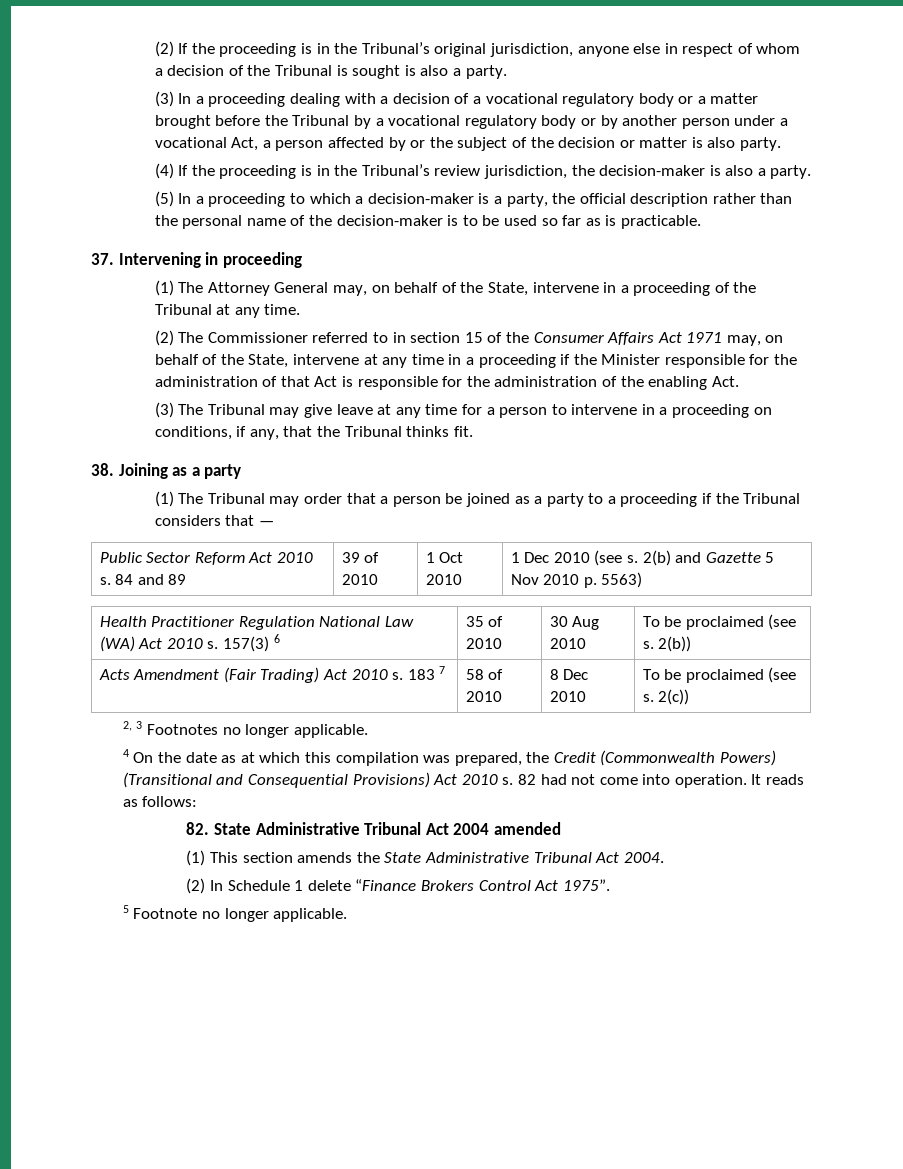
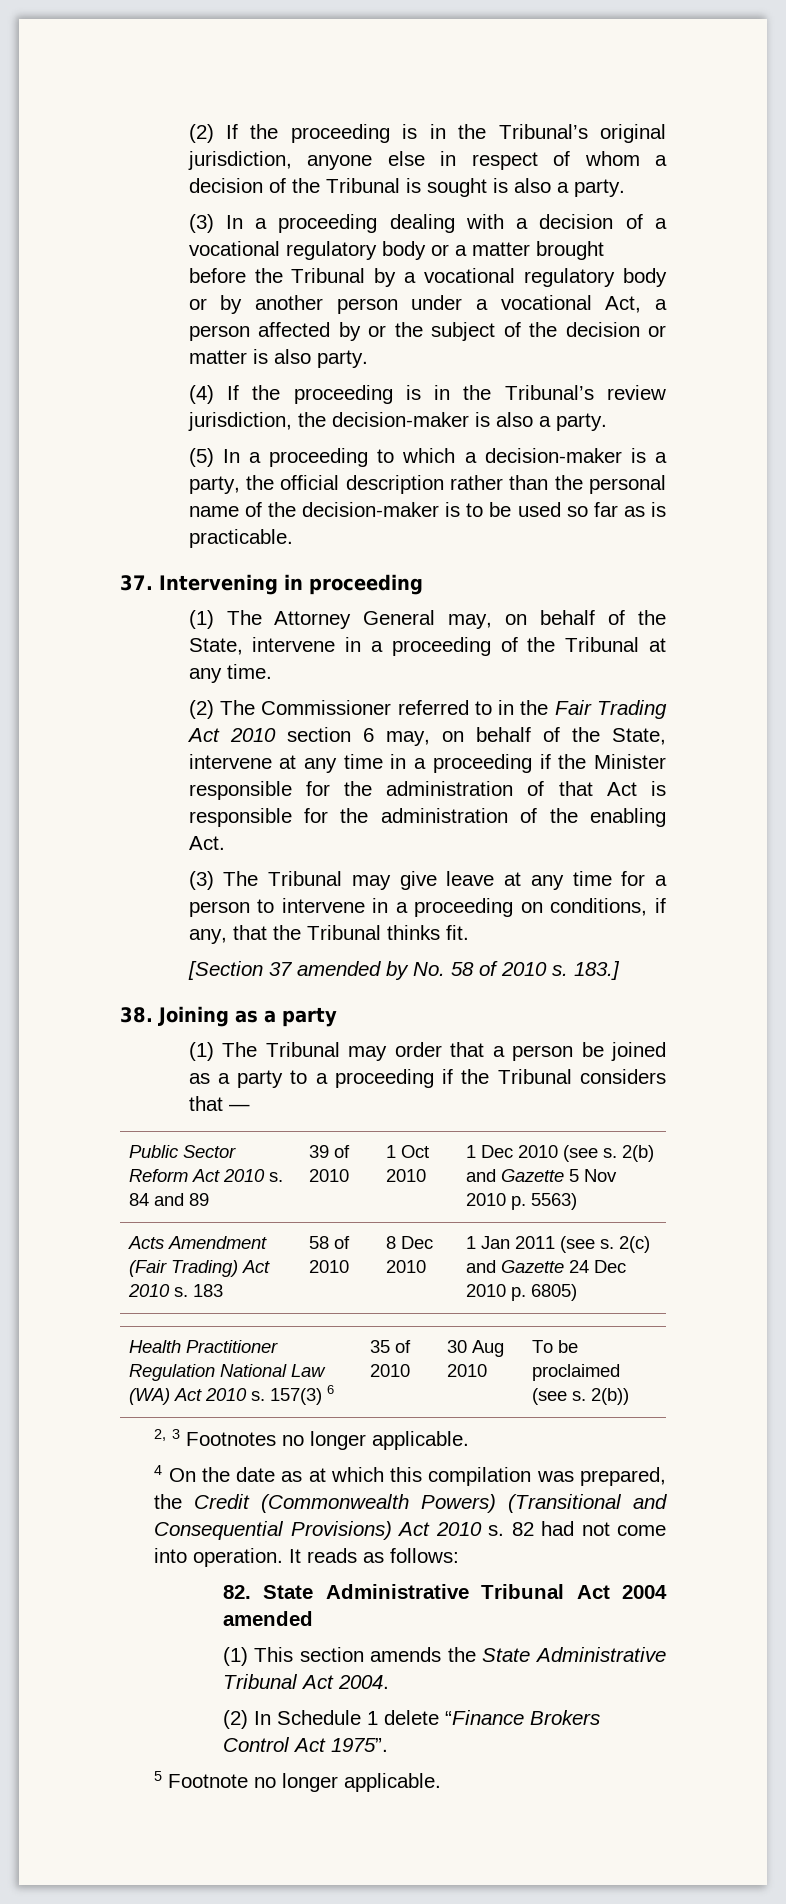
- (2) The Commissioner referred to in section 15 of the Consumer Affairs Act 1971 may, on behalf of the State, intervene at any time in a proceeding if the Minister responsible for the administration of that Act is responsible for the administration of the enabling Act.
+ (2) The Commissioner referred to in the Fair Trading Act 2010 section 6 may, on behalf of the State, intervene at any time in a proceeding if the Minister responsible for the administration of that Act is responsible for the administration of the enabling Act.
+ [Section 37 amended by No. 58 of 2010 s. 183.]
+ Acts Amendment (Fair Trading) Act 2010 s. 183 | 58 of 2010 | 8 Dec 2010 | 1 Jan 2011 (see s. 2(c) and Gazette 24 Dec 2010 p. 6805)
- Acts Amendment (Fair Trading) Act 2010 s. 183 7 | 58 of 2010 | 8 Dec 2010 | To be proclaimed (see s. 2(c))

